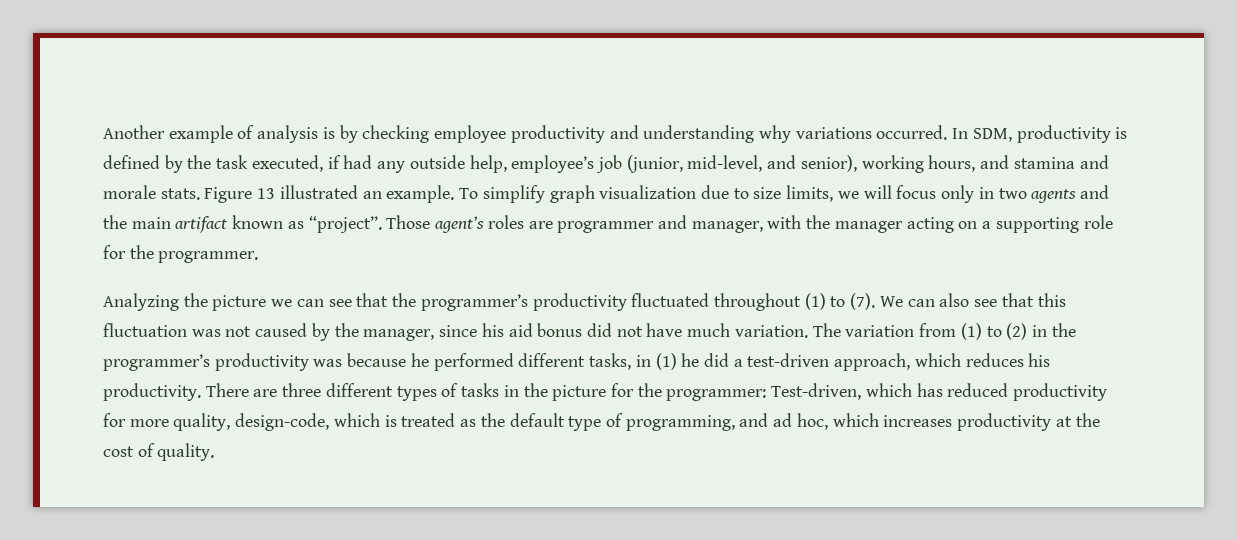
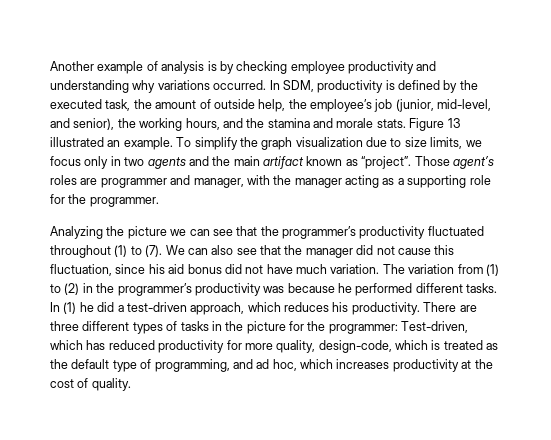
- In SDM, productivity is defined by the task executed, if had any outside help, employee’s job (junior, mid-level, and senior), working hours, and stamina and morale stats.
+ In SDM, productivity is defined by the executed task, the amount of outside help, the employee’s job (junior, mid-level, and senior), the working hours, and the stamina and morale stats.
- To simplify graph visualization due to size limits, we will focus only in two agents and the main artifact known as “project”.
+ To simplify the graph visualization due to size limits, we focus only in two agents and the main artifact known as “project”.
- Those agent’s roles are programmer and manager, with the manager acting on a supporting role for the programmer.
+ Those agent’s roles are programmer and manager, with the manager acting as a supporting role for the programmer.
- We can also see that this fluctuation was not caused by the manager, since his aid bonus did not have much variation.
+ We can also see that the manager did not cause this fluctuation, since his aid bonus did not have much variation.
- The variation from (1) to (2) in the programmer’s productivity was because he performed different tasks, in (1) he did a test-driven approach, which reduces his productivity.
+ The variation from (1) to (2) in the programmer’s productivity was because he performed different tasks. In (1) he did a test-driven approach, which reduces his productivity.

